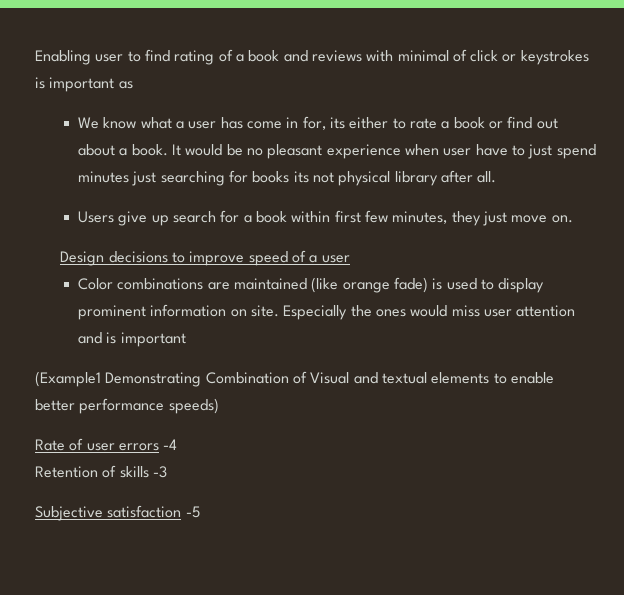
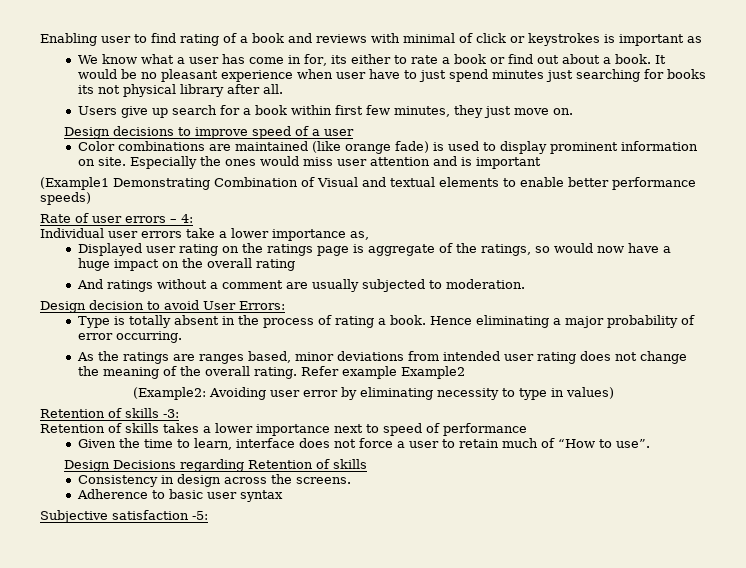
- Rate of user errors -4
- Retention of skills -3
+ Rate of user errors – 4:
+ Individual user errors take a lower importance as,
+ Displayed user rating on the ratings page is aggregate of the ratings, so would now have a huge impact on the overall rating
+ And ratings without a comment are usually subjected to moderation.
+ Design decision to avoid User Errors:
+ Type is totally absent in the process of rating a book. Hence eliminating a major probability of error occurring.
+ As the ratings are ranges based, minor deviations from intended user rating does not change the meaning of the overall rating. Refer example Example2
+ (Example2: Avoiding user error by eliminating necessity to type in values)
+ Retention of skills -3:
+ Retention of skills takes a lower importance next to speed of performance
+ Given the time to learn, interface does not force a user to retain much of “How to use”.
+ Design Decisions regarding Retention of skills
+ Consistency in design across the screens.
+ Adherence to basic user syntax
- Subjective satisfaction -5
+ Subjective satisfaction -5:

